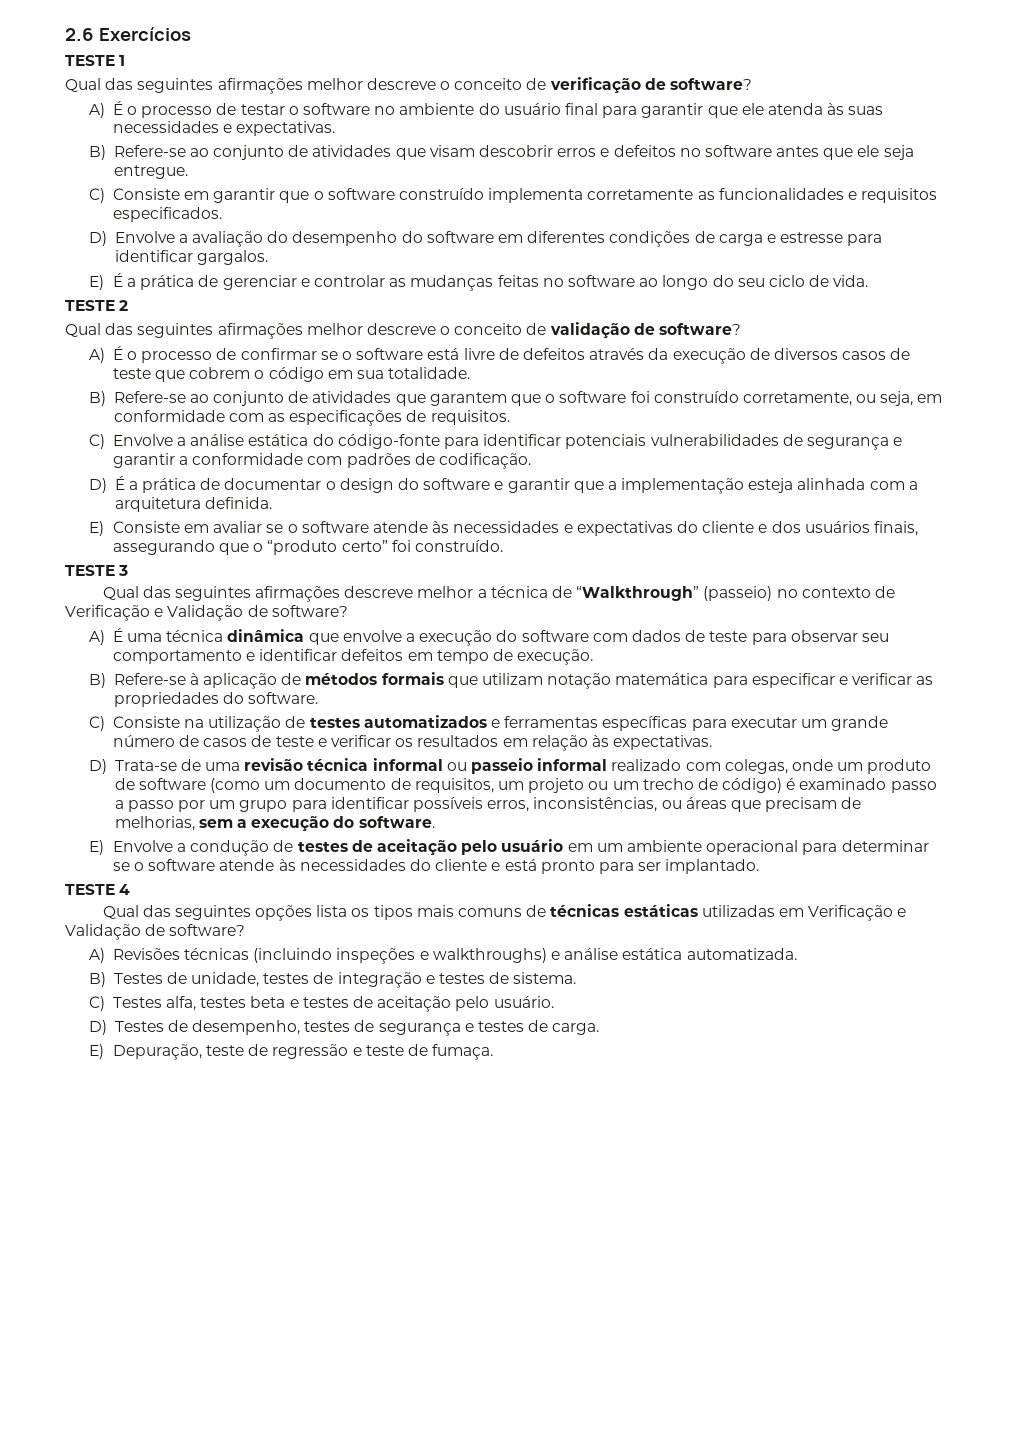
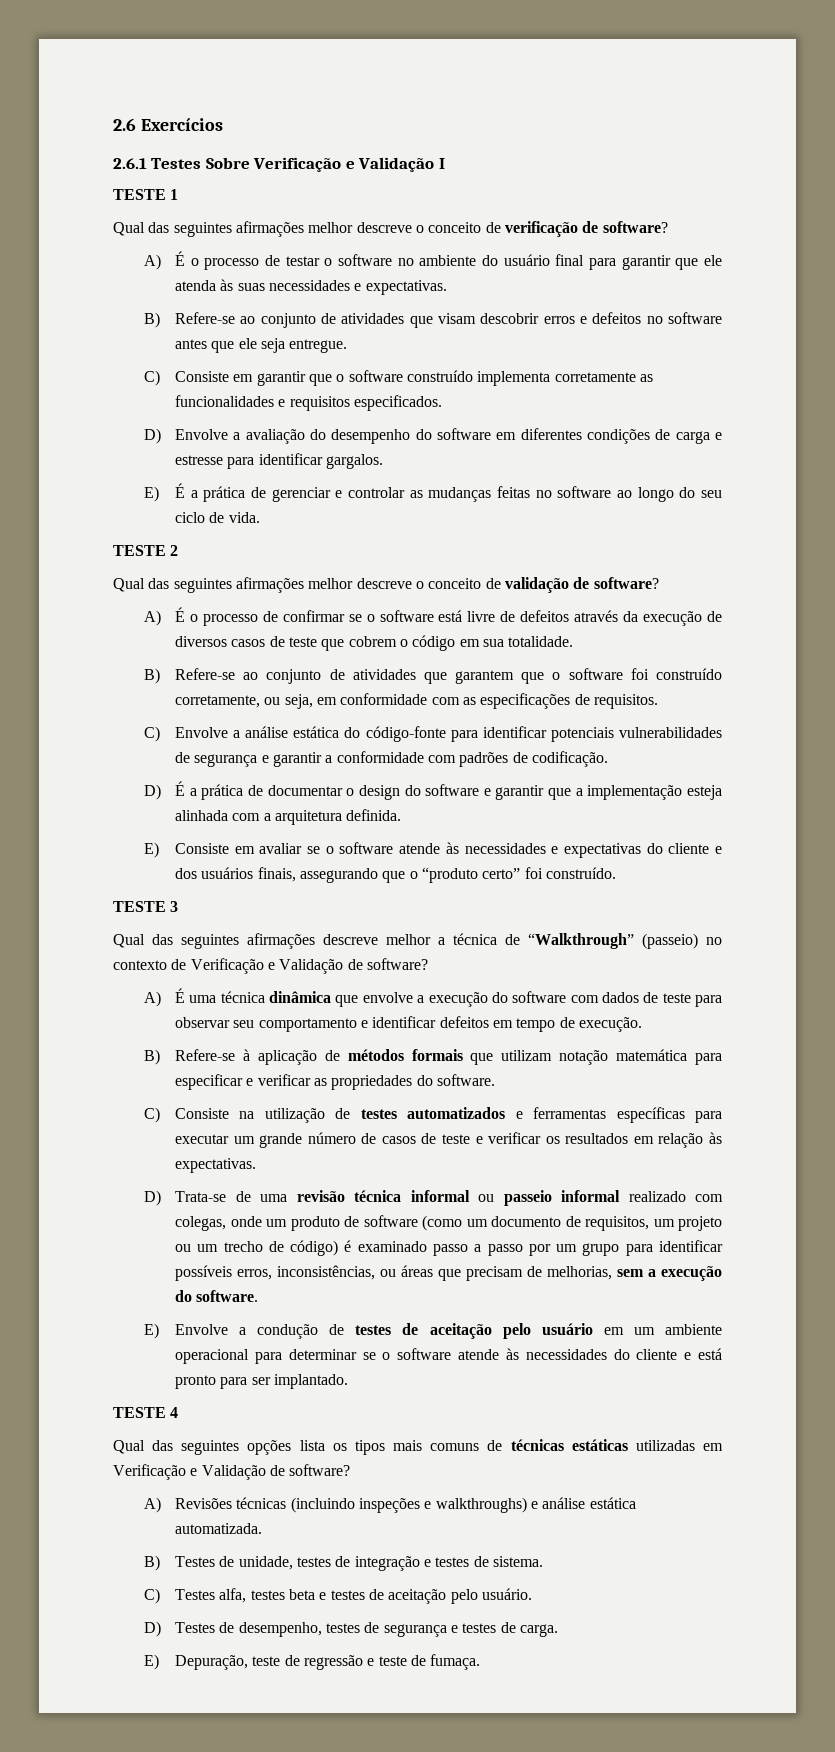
+ 2.6.1 Testes Sobre Verificação e Validação I

